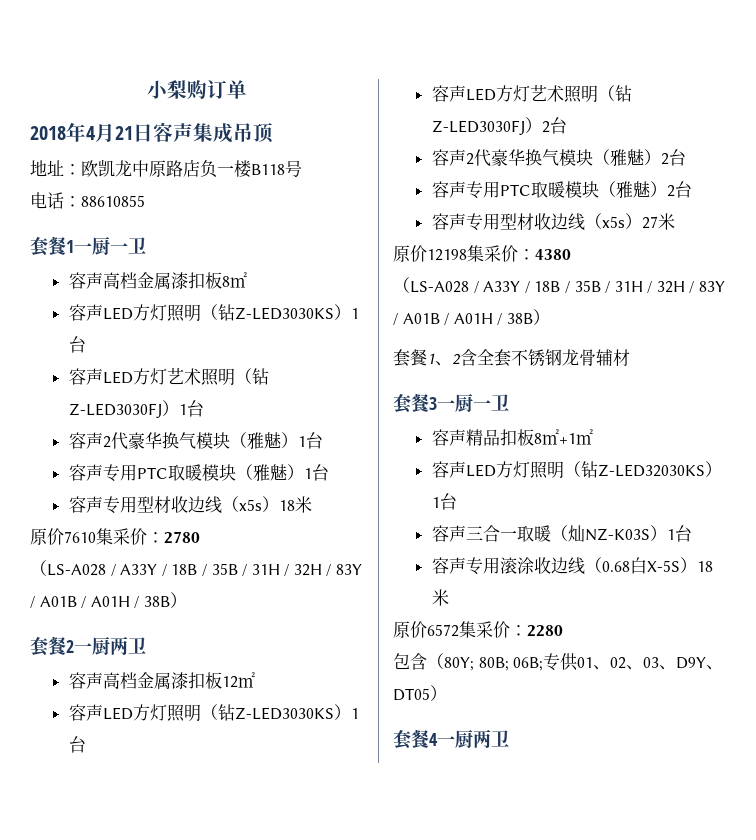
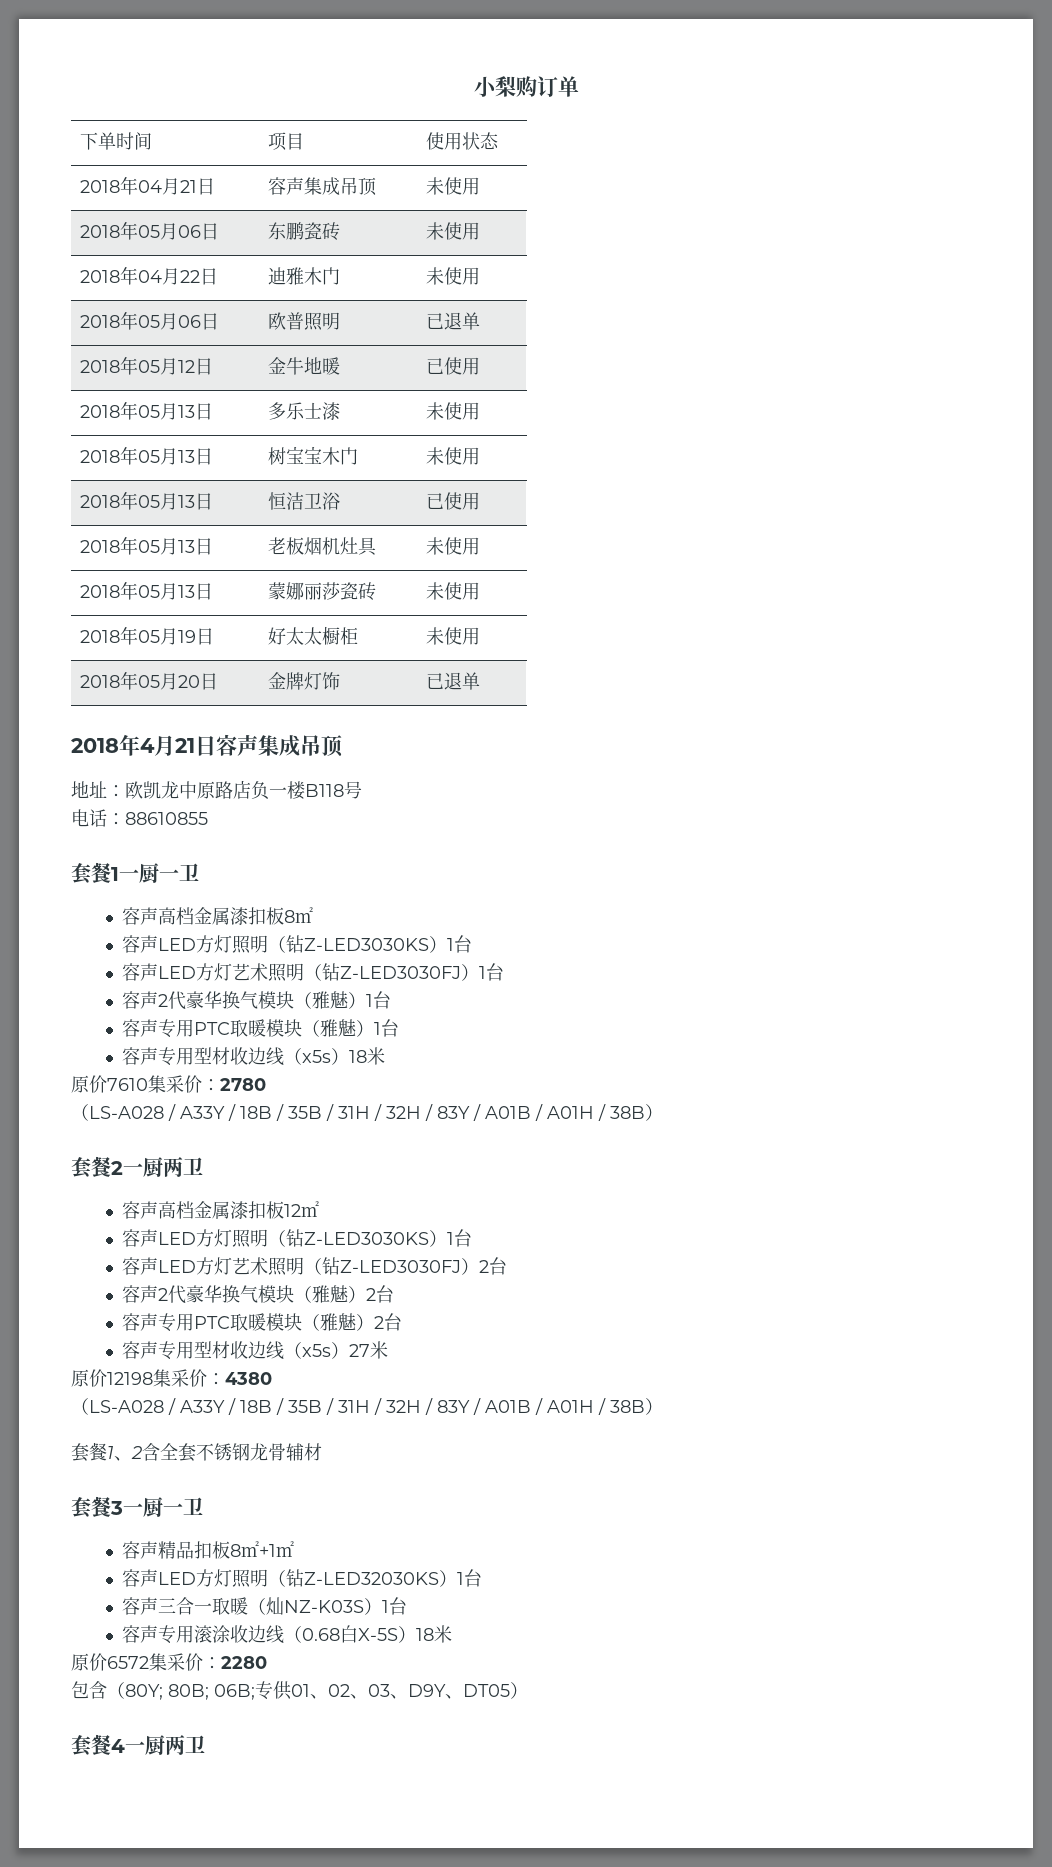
+ 下单时间 | 项目 | 使用状态
+ 2018年04月21日 | 容声集成吊顶 | 未使用
+ 2018年05月06日 | 东鹏瓷砖 | 未使用
+ 2018年04月22日 | 迪雅木门 | 未使用
+ 2018年05月06日 | 欧普照明 | 已退单
+ 2018年05月12日 | 金牛地暖 | 已使用
+ 2018年05月13日 | 多乐士漆 | 未使用
+ 2018年05月13日 | 树宝宝木门 | 未使用
+ 2018年05月13日 | 恒洁卫浴 | 已使用
+ 2018年05月13日 | 老板烟机灶具 | 未使用
+ 2018年05月13日 | 蒙娜丽莎瓷砖 | 未使用
+ 2018年05月19日 | 好太太橱柜 | 未使用
+ 2018年05月20日 | 金牌灯饰 | 已退单

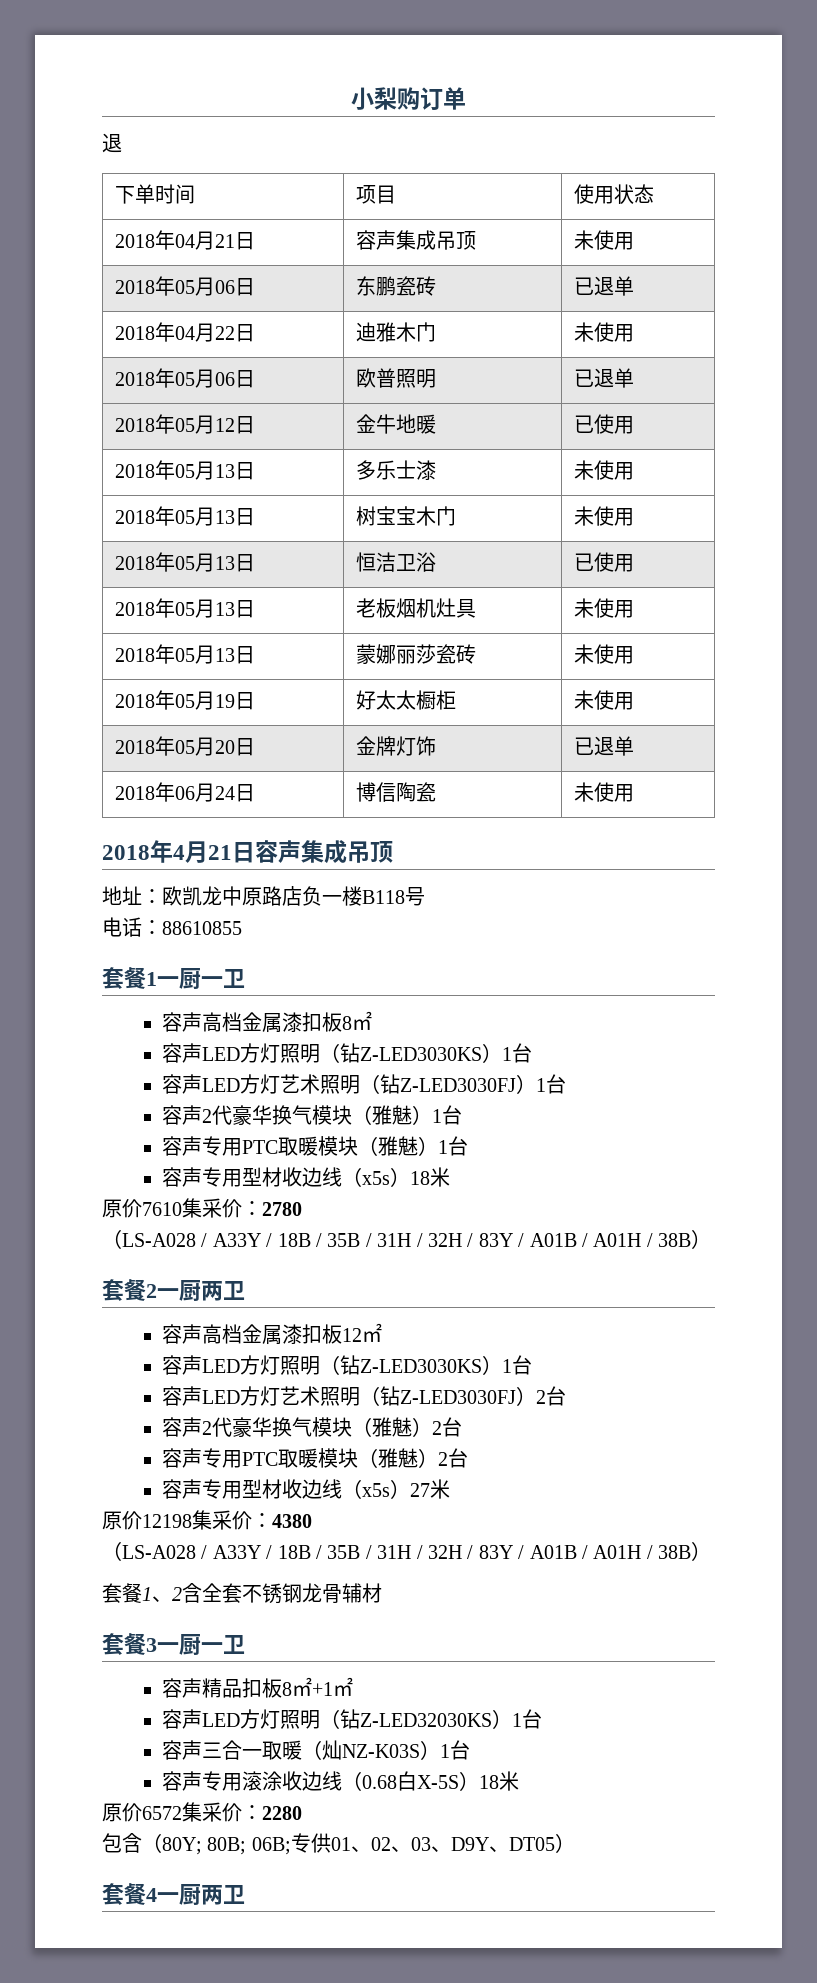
  小梨购订单
+ 退
- 2018年05月06日 | 东鹏瓷砖 | 未使用
+ 2018年05月06日 | 东鹏瓷砖 | 已退单
+ 2018年06月24日 | 博信陶瓷 | 未使用

